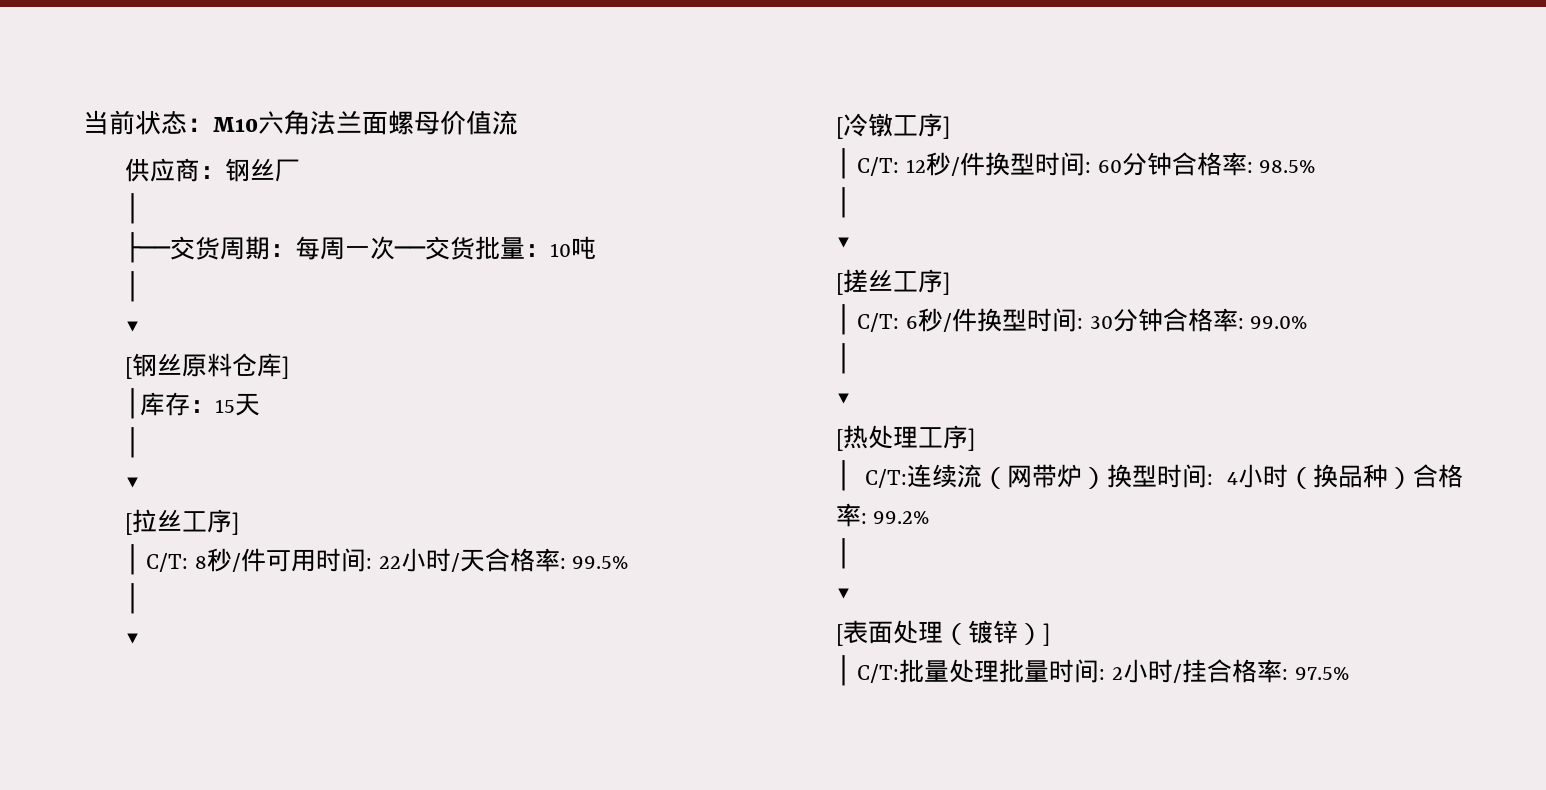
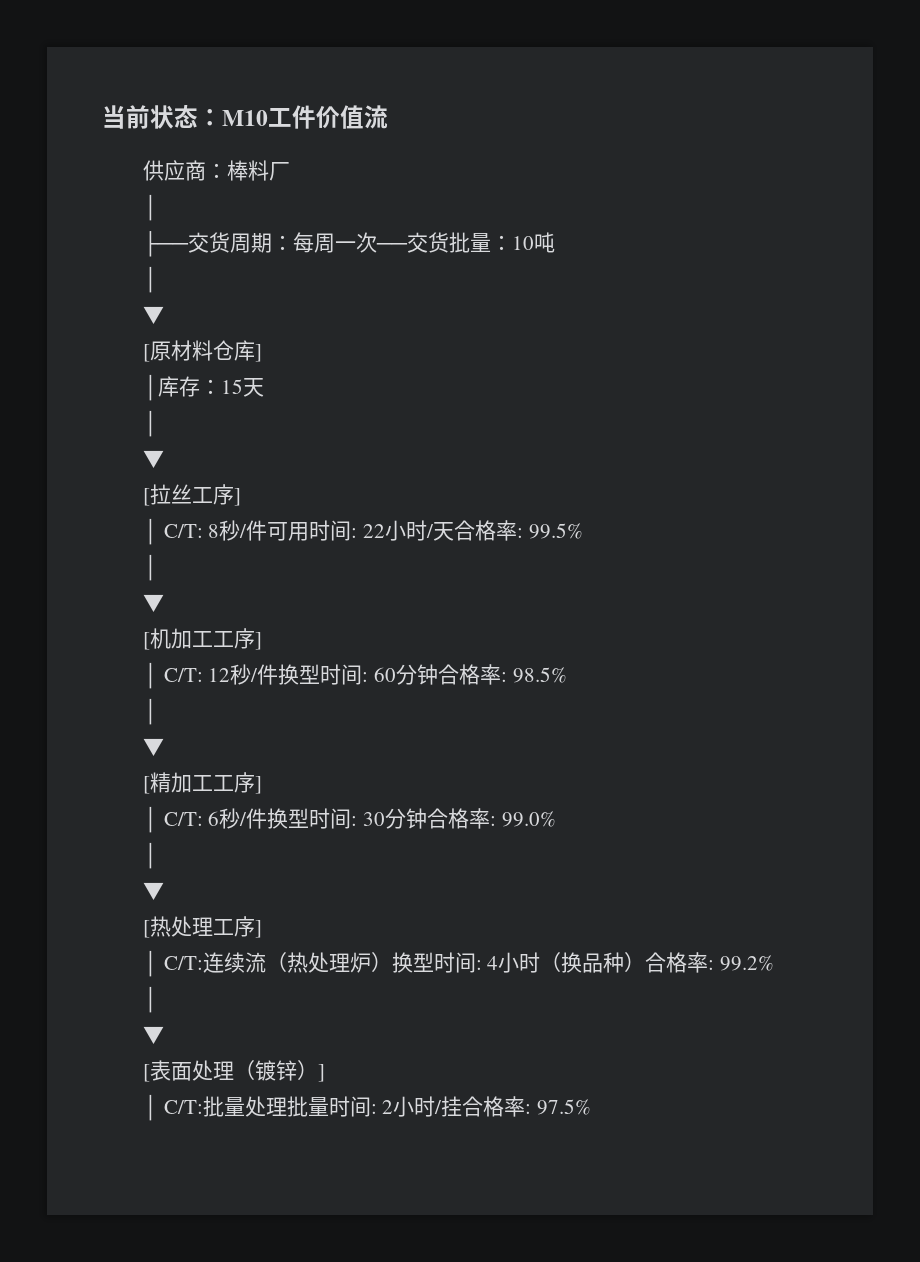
- 当前状态：M10六角法兰面螺母价值流
+ 当前状态：M10工件价值流
- 供应商：钢丝厂
+ 供应商：棒料厂
- [钢丝原料仓库]
+ [原材料仓库]
- [冷镦工序]
+ [机加工工序]
- [搓丝工序]
+ [精加工工序]
- │ C/T:连续流（网带炉）换型时间: 4小时（换品种）合格率: 99.2%
+ │ C/T:连续流（热处理炉）换型时间: 4小时（换品种）合格率: 99.2%

